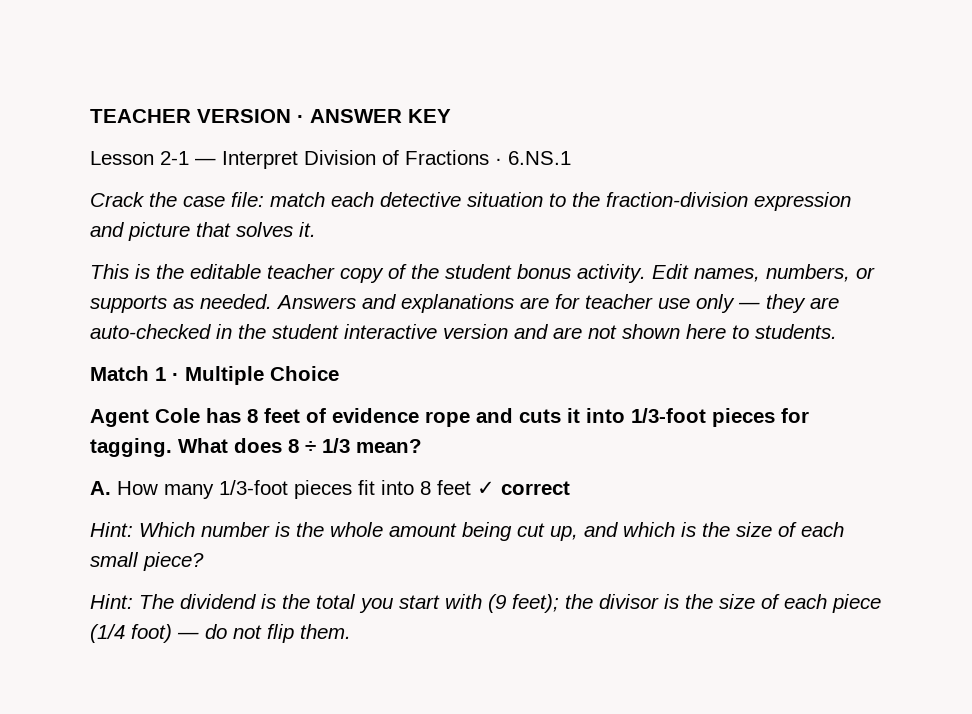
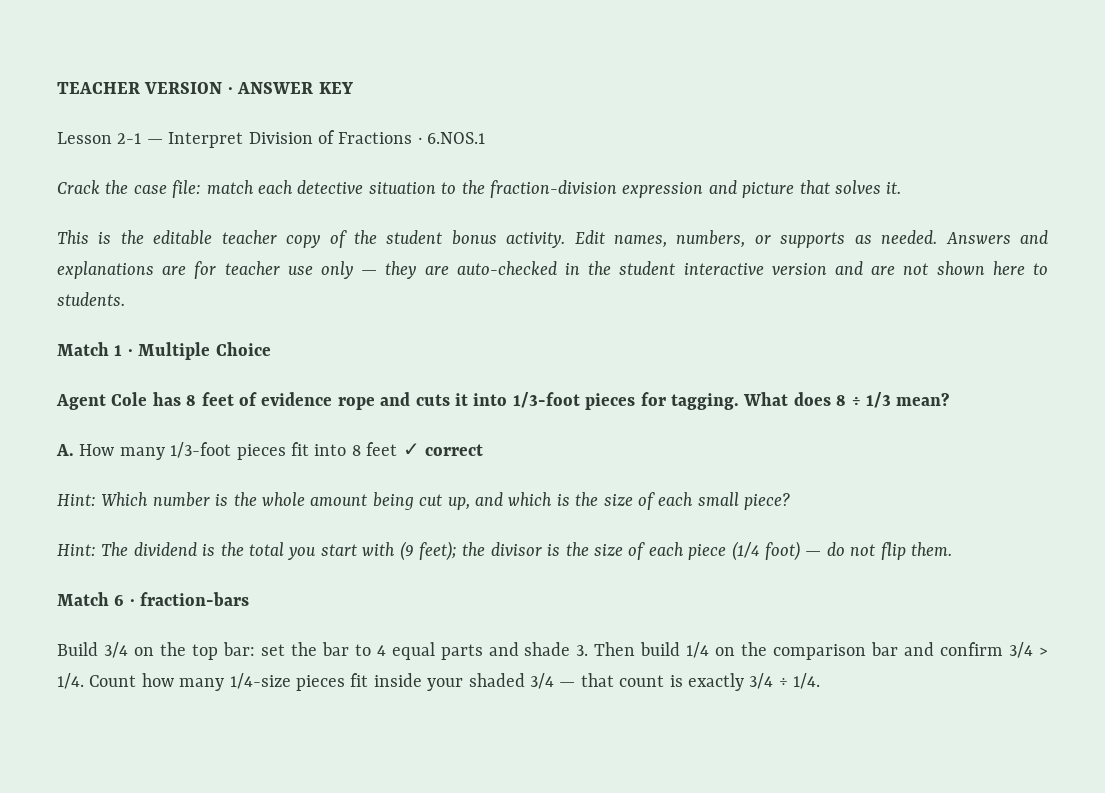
- Lesson 2-1 — Interpret Division of Fractions · 6.NS.1
+ Lesson 2-1 — Interpret Division of Fractions · 6.NOS.1
+ Match 6 · fraction-bars
+ Build 3/4 on the top bar: set the bar to 4 equal parts and shade 3. Then build 1/4 on the comparison bar and confirm 3/4 > 1/4. Count how many 1/4-size pieces fit inside your shaded 3/4 — that count is exactly 3/4 ÷ 1/4.

